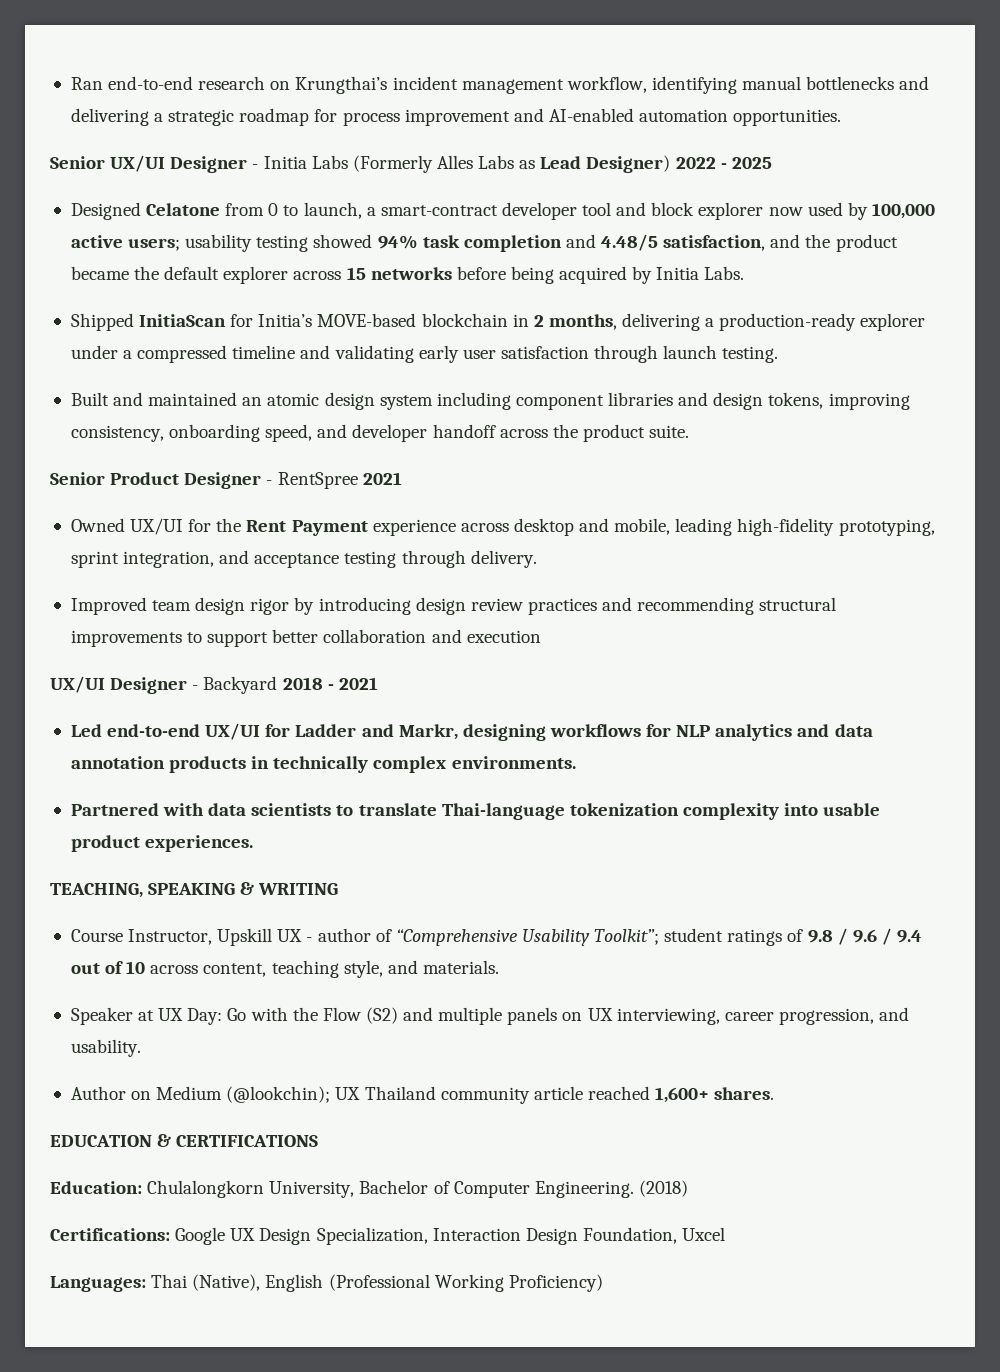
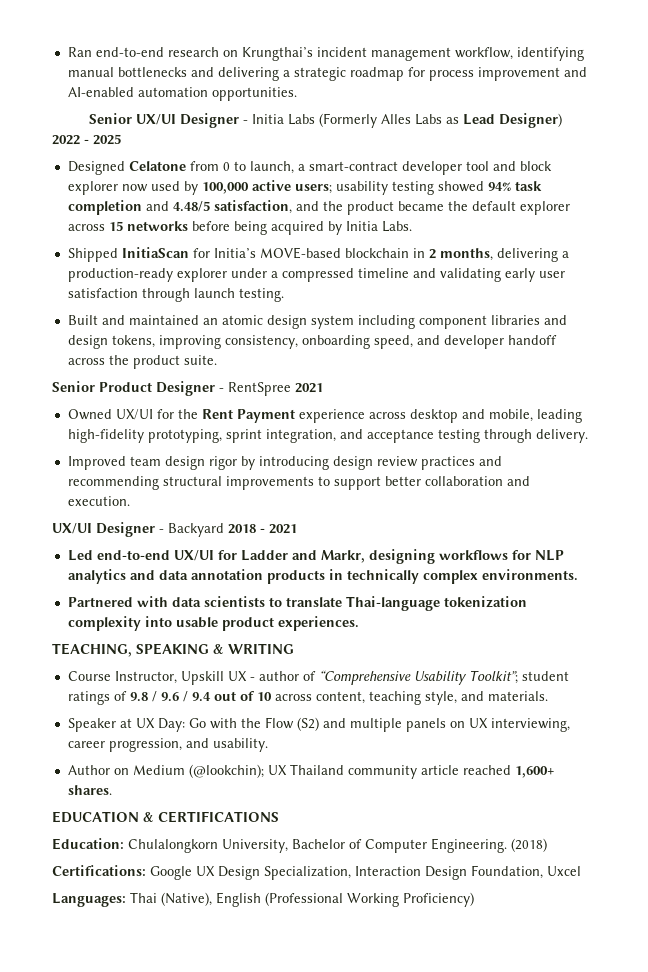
- Improved team design rigor by introducing design review practices and recommending structural improvements to support better collaboration and execution
+ Improved team design rigor by introducing design review practices and recommending structural improvements to support better collaboration and execution.

